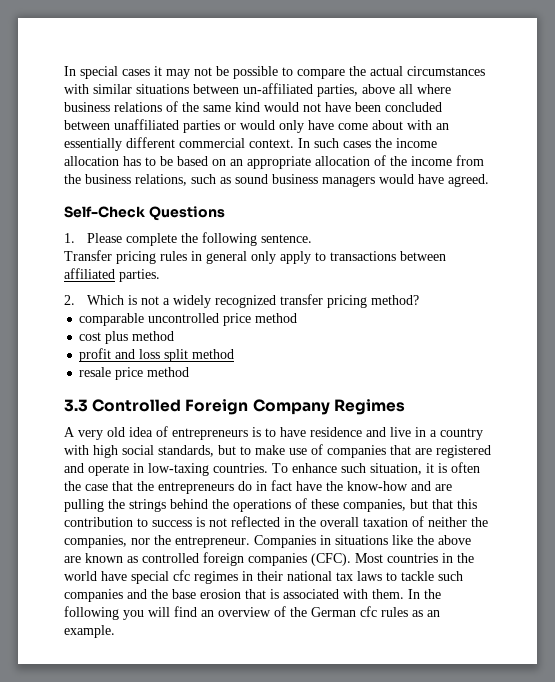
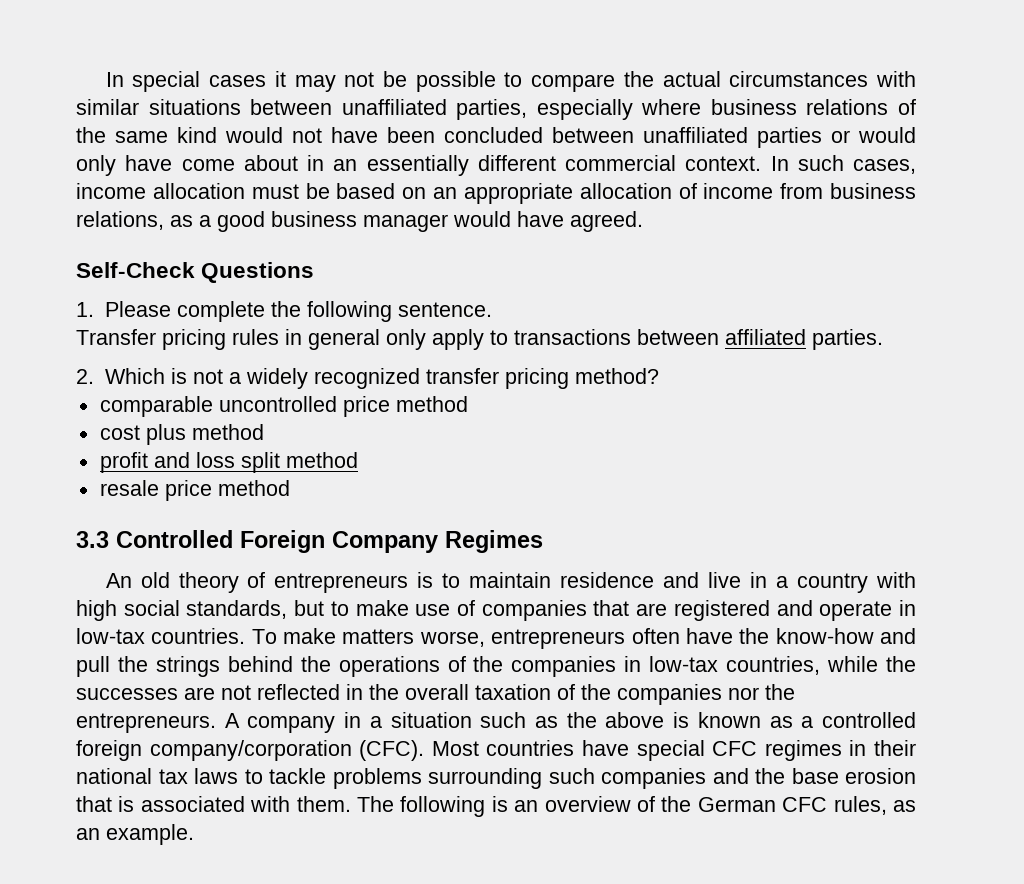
- In special cases it may not be possible to compare the actual circumstances with similar situations between un-affiliated parties, above all where business relations of the same kind would not have been concluded between unaffiliated parties or would only have come about with an essentially different commercial context.
+ In special cases it may not be possible to compare the actual circumstances with similar situations between unaffiliated parties, especially where business relations of the same kind would not have been concluded between unaffiliated parties or would only have come about in an essentially different commercial context.
- In such cases the income allocation has to be based on an appropriate allocation of the income from the business relations, such as sound business managers would have agreed.
+ In such cases, income allocation must be based on an appropriate allocation of income from business relations, as a good business manager would have agreed.
- A very old idea of entrepreneurs is to have residence and live in a country with high social standards, but to make use of companies that are registered and operate in low-taxing countries.
+ An old theory of entrepreneurs is to maintain residence and live in a country with high social standards, but to make use of companies that are registered and operate in low-tax countries.
- To enhance such situation, it is often the case that the entrepreneurs do in fact have the know-how and are pulling the strings behind the operations of these companies, but that this contribution to success is not reflected in the overall taxation of neither the companies, nor the entrepreneur. Companies in situations like the above are known as controlled foreign companies (CFC).
+ To make matters worse, entrepreneurs often have the know-how and pull the strings behind the operations of the companies in low-tax countries, while the successes are not reflected in the overall taxation of the companies nor the entrepreneurs. A company in a situation such as the above is known as a controlled foreign company/corporation (CFC).
- Most countries in the world have special cfc regimes in their national tax laws to tackle such companies and the base erosion that is associated with them.
+ Most countries have special CFC regimes in their national tax laws to tackle problems surrounding such companies and the base erosion that is associated with them.
- In the following you will find an overview of the German cfc rules as an example.
+ The following is an overview of the German CFC rules, as an example.

